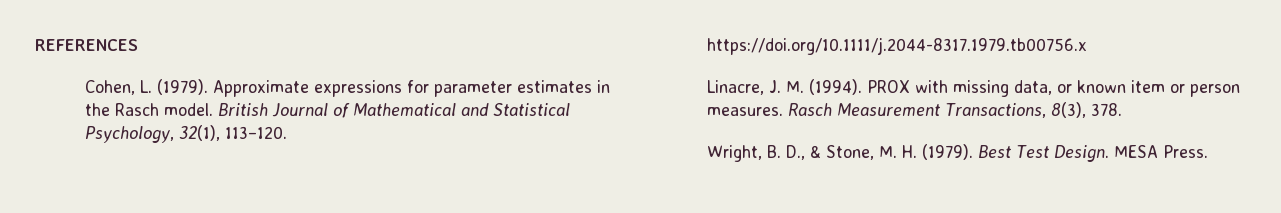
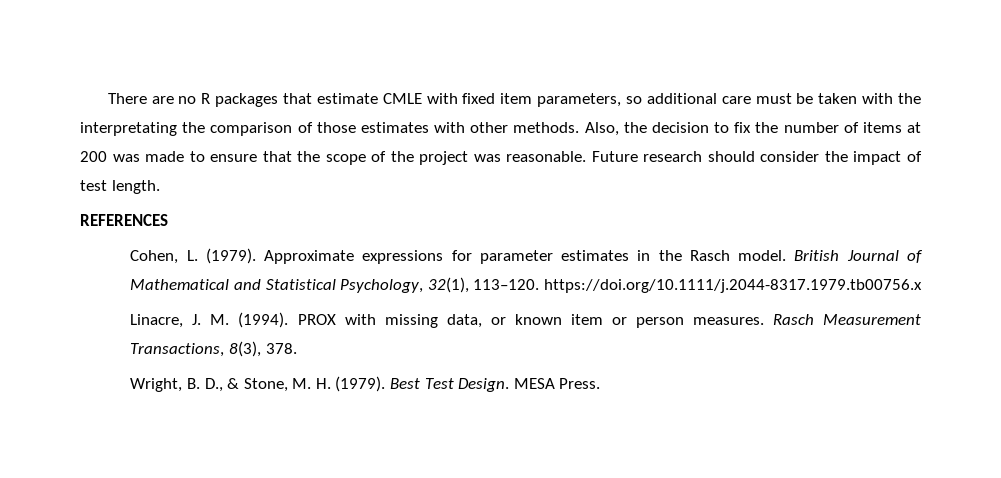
+ There are no R packages that estimate CMLE with fixed item parameters, so additional care must be taken with the interpretating the comparison of those estimates with other methods. Also, the decision to fix the number of items at 200 was made to ensure that the scope of the project was reasonable. Future research should consider the impact of test length.

